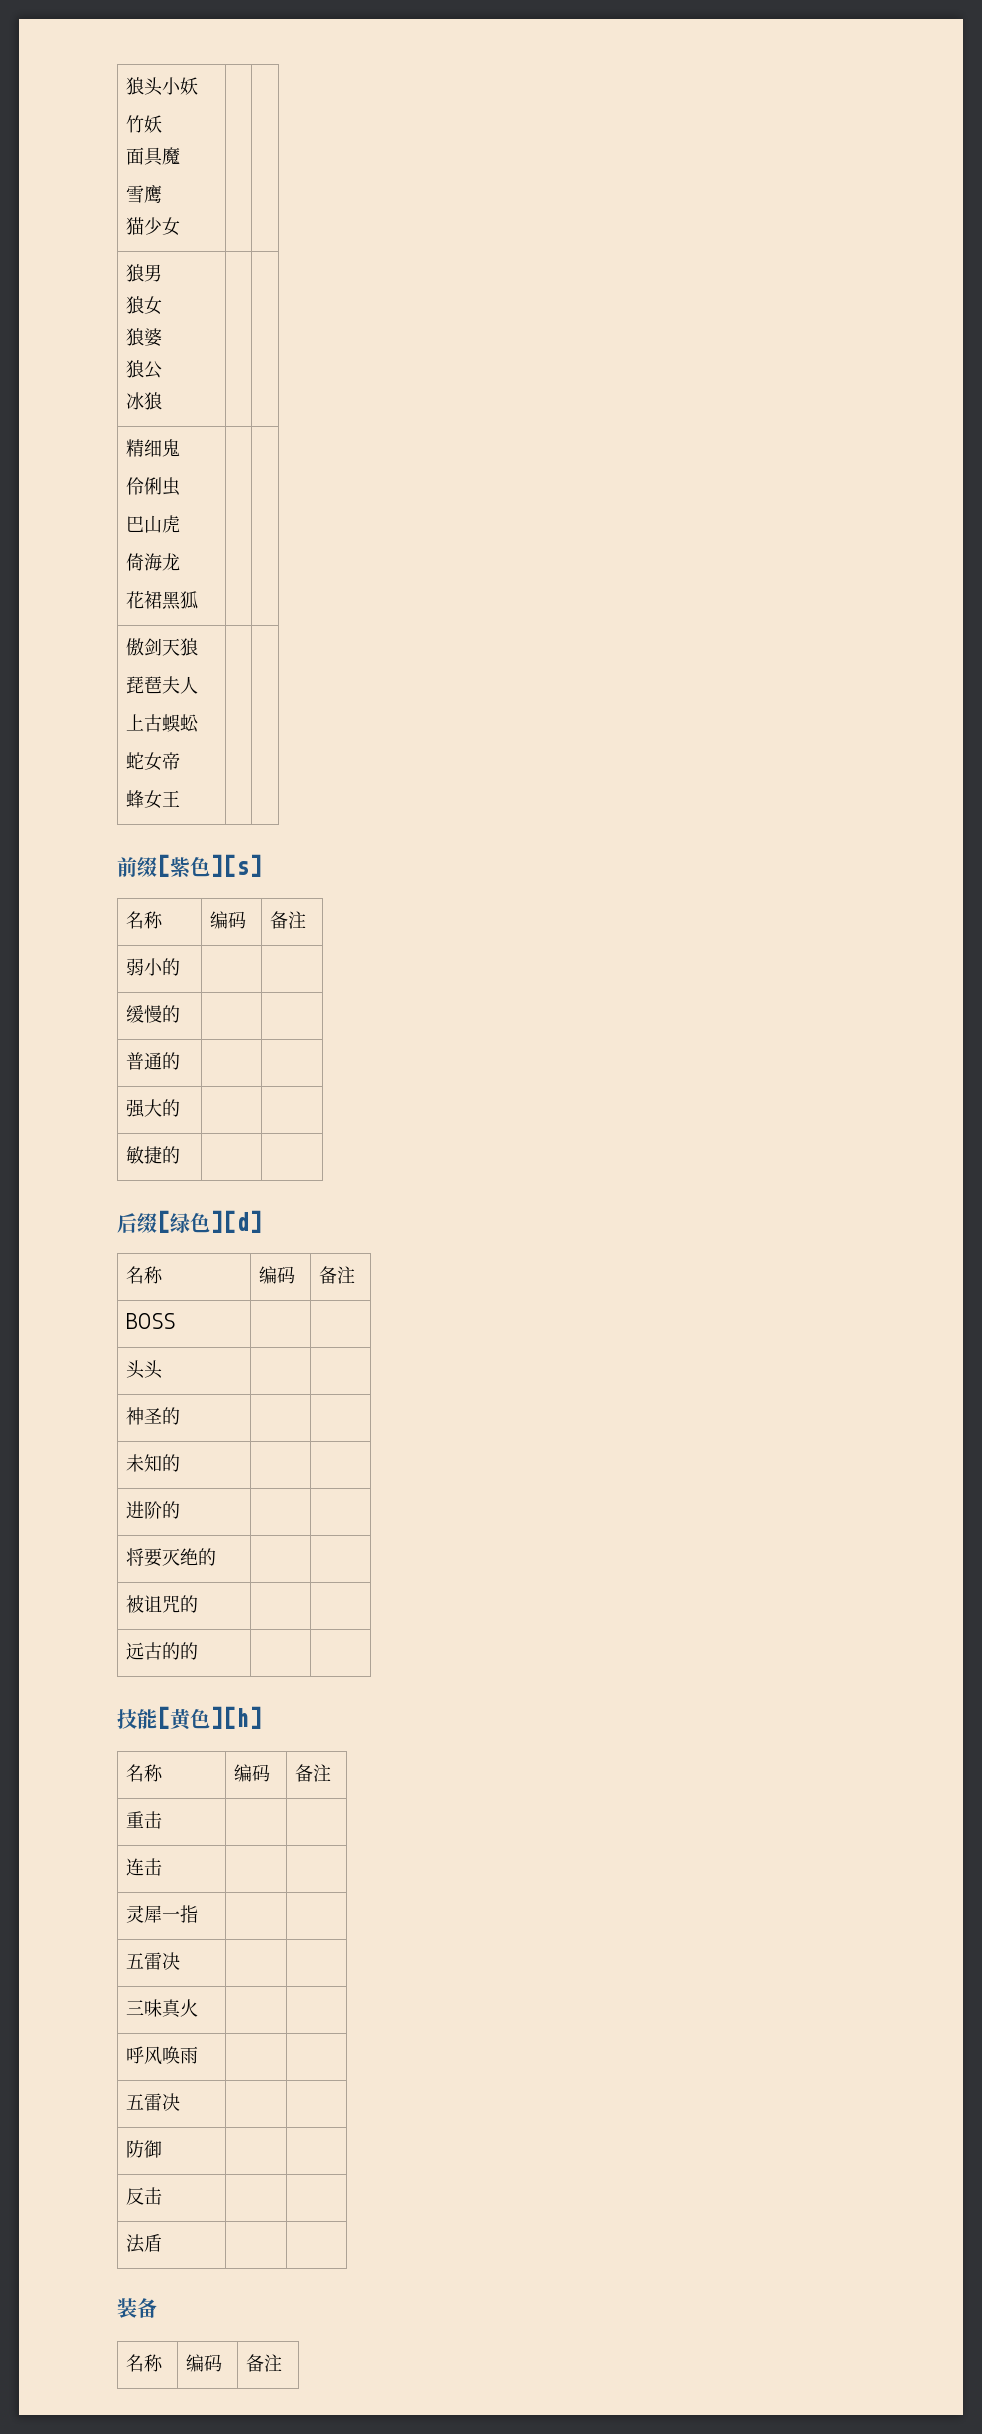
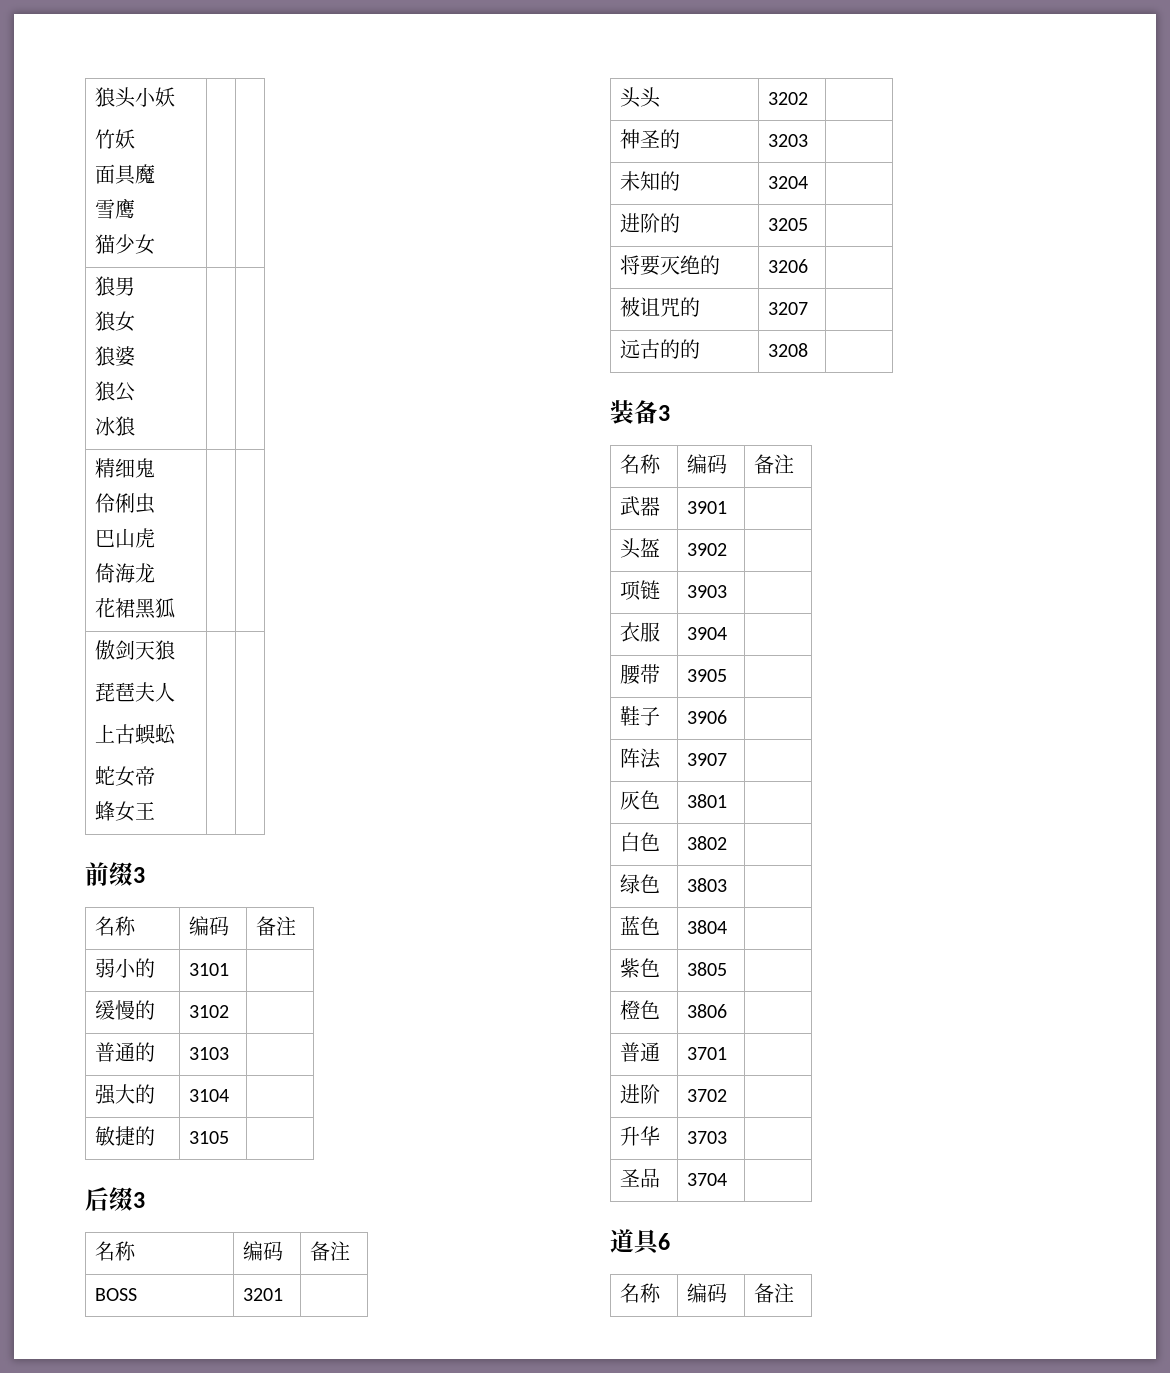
- 前缀[紫色][s]
+ 前缀3
- 弱小的 | |
+ 弱小的 | 3101 |
- 缓慢的 | |
+ 缓慢的 | 3102 |
- 普通的 | |
+ 普通的 | 3103 |
- 强大的 | |
+ 强大的 | 3104 |
- 敏捷的 | |
+ 敏捷的 | 3105 |
- 后缀[绿色][d]
+ 后缀3
- BOSS | |
+ BOSS | 3201 |
- 头头 | |
+ 头头 | 3202 |
- 神圣的 | |
+ 神圣的 | 3203 |
- 未知的 | |
+ 未知的 | 3204 |
- 进阶的 | |
+ 进阶的 | 3205 |
- 将要灭绝的 | |
+ 将要灭绝的 | 3206 |
- 被诅咒的 | |
+ 被诅咒的 | 3207 |
- 远古的的 | |
- 技能[黄色][h]
+ 远古的的 | 3208 |
+ 装备3
  名称 | 编码 | 备注
- 重击 | |
- 连击 | |
- 灵犀一指 | |
- 五雷决 | |
- 三味真火 | |
- 呼风唤雨 | |
- 五雷决 | |
- 防御 | |
- 反击 | |
- 法盾 | |
- 装备
+ 武器 | 3901 |
+ 头盔 | 3902 |
+ 项链 | 3903 |
+ 衣服 | 3904 |
+ 腰带 | 3905 |
+ 鞋子 | 3906 |
+ 阵法 | 3907 |
+ 灰色 | 3801 |
+ 白色 | 3802 |
+ 绿色 | 3803 |
+ 蓝色 | 3804 |
+ 紫色 | 3805 |
+ 橙色 | 3806 |
+ 普通 | 3701 |
+ 进阶 | 3702 |
+ 升华 | 3703 |
+ 圣品 | 3704 |
+ 道具6

